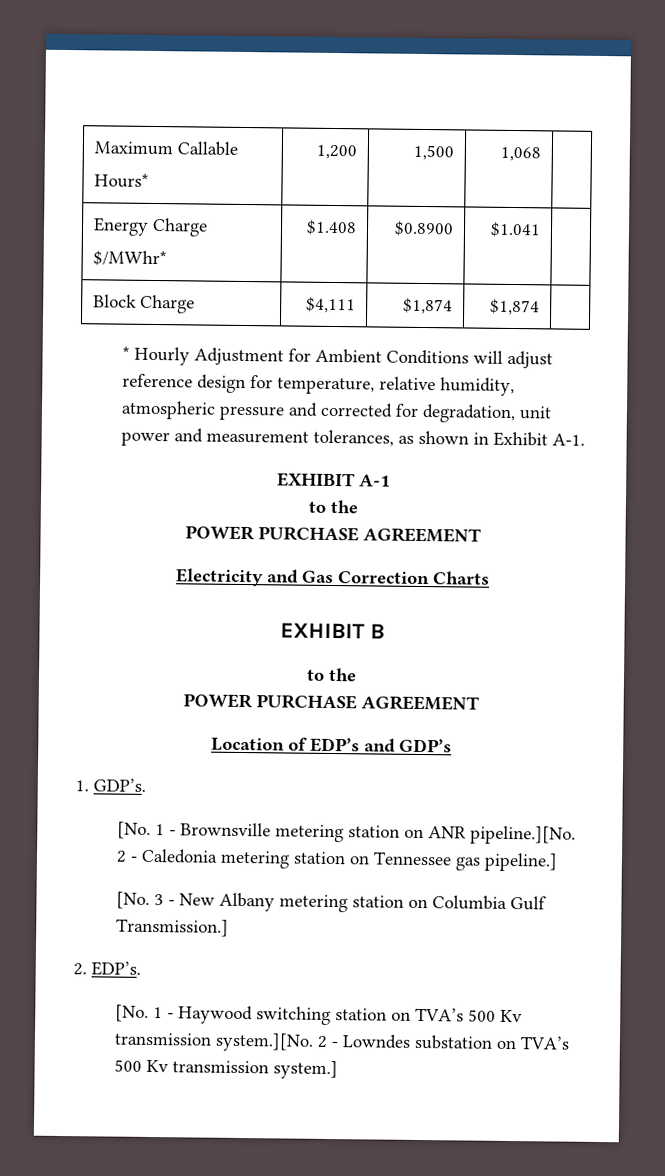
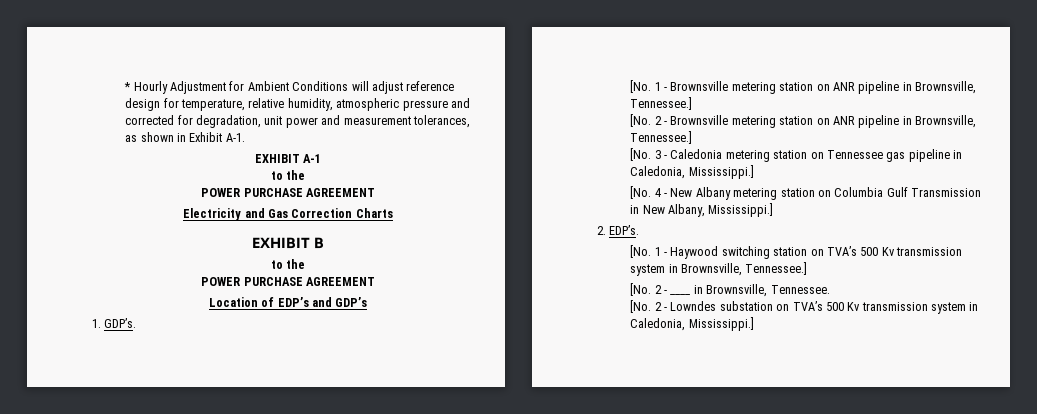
- Maximum Callable
- Hours* | 1,200 | 1,500 | 1,068 |
- Energy Charge
- $/MWhr* | $1.408 | $0.8900 | $1.041 |
- Block Charge | $4,111 | $1,874 | $1,874 |
- [No. 1 - Brownsville metering station on ANR pipeline.][No. 2 - Caledonia metering station on Tennessee gas pipeline.]
- [No. 3 - New Albany metering station on Columbia Gulf Transmission.]
+ [No. 1 - Brownsville metering station on ANR pipeline in Brownsville, Tennessee.]
+ [No. 2 - Brownsville metering station on ANR pipeline in Brownsville, Tennessee.]
+ [No. 3 - Caledonia metering station on Tennessee gas pipeline in Caledonia, Mississippi.]
+ [No. 4 - New Albany metering station on Columbia Gulf Transmission in New Albany, Mississippi.]
- [No. 1 - Haywood switching station on TVA’s 500 Kv transmission system.][No. 2 - Lowndes substation on TVA’s 500 Kv transmission system.]
+ [No. 1 - Haywood switching station on TVA’s 500 Kv transmission system in Brownsville, Tennessee.]
+ [No. 2 - ____ in Brownsville, Tennessee.
+ [No. 2 - Lowndes substation on TVA’s 500 Kv transmission system in Caledonia, Mississippi.]

